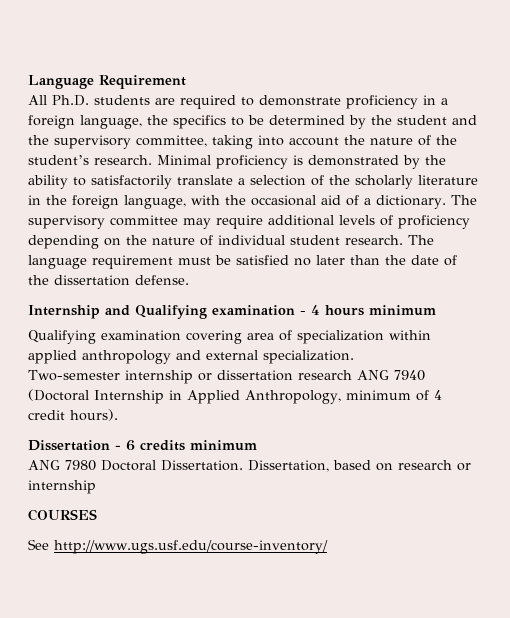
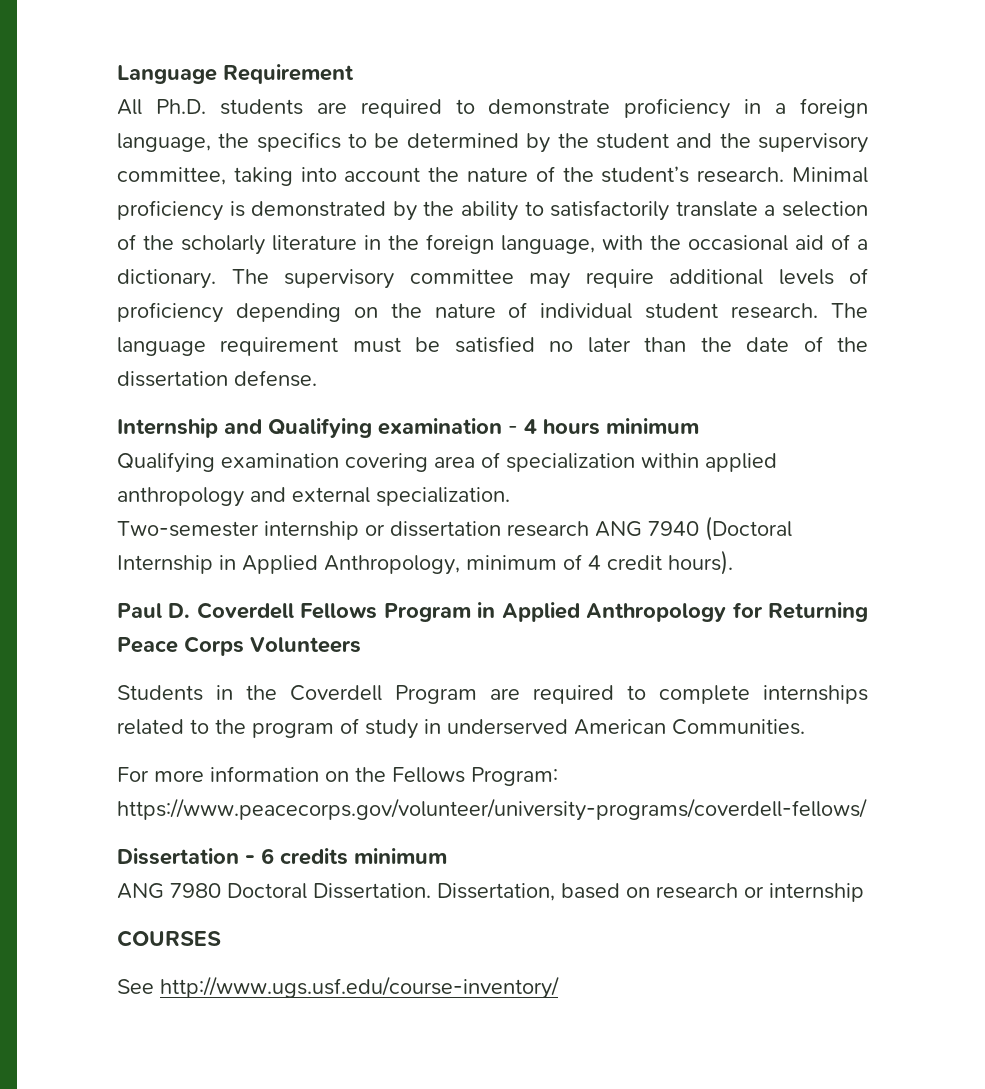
+ Paul D. Coverdell Fellows Program in Applied Anthropology for Returning Peace Corps Volunteers
+ Students in the Coverdell Program are required to complete internships related to the program of study in underserved American Communities.
+ For more information on the Fellows Program: https://www.peacecorps.gov/volunteer/university-programs/coverdell-fellows/

